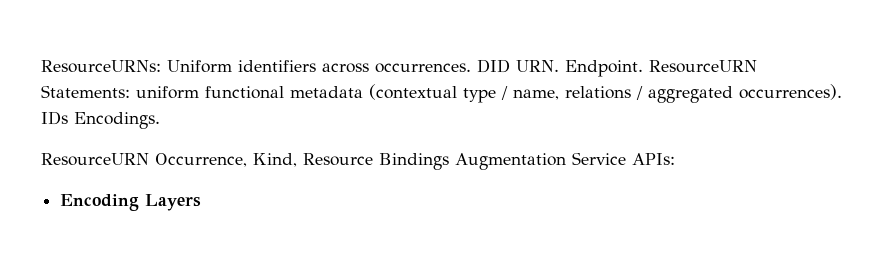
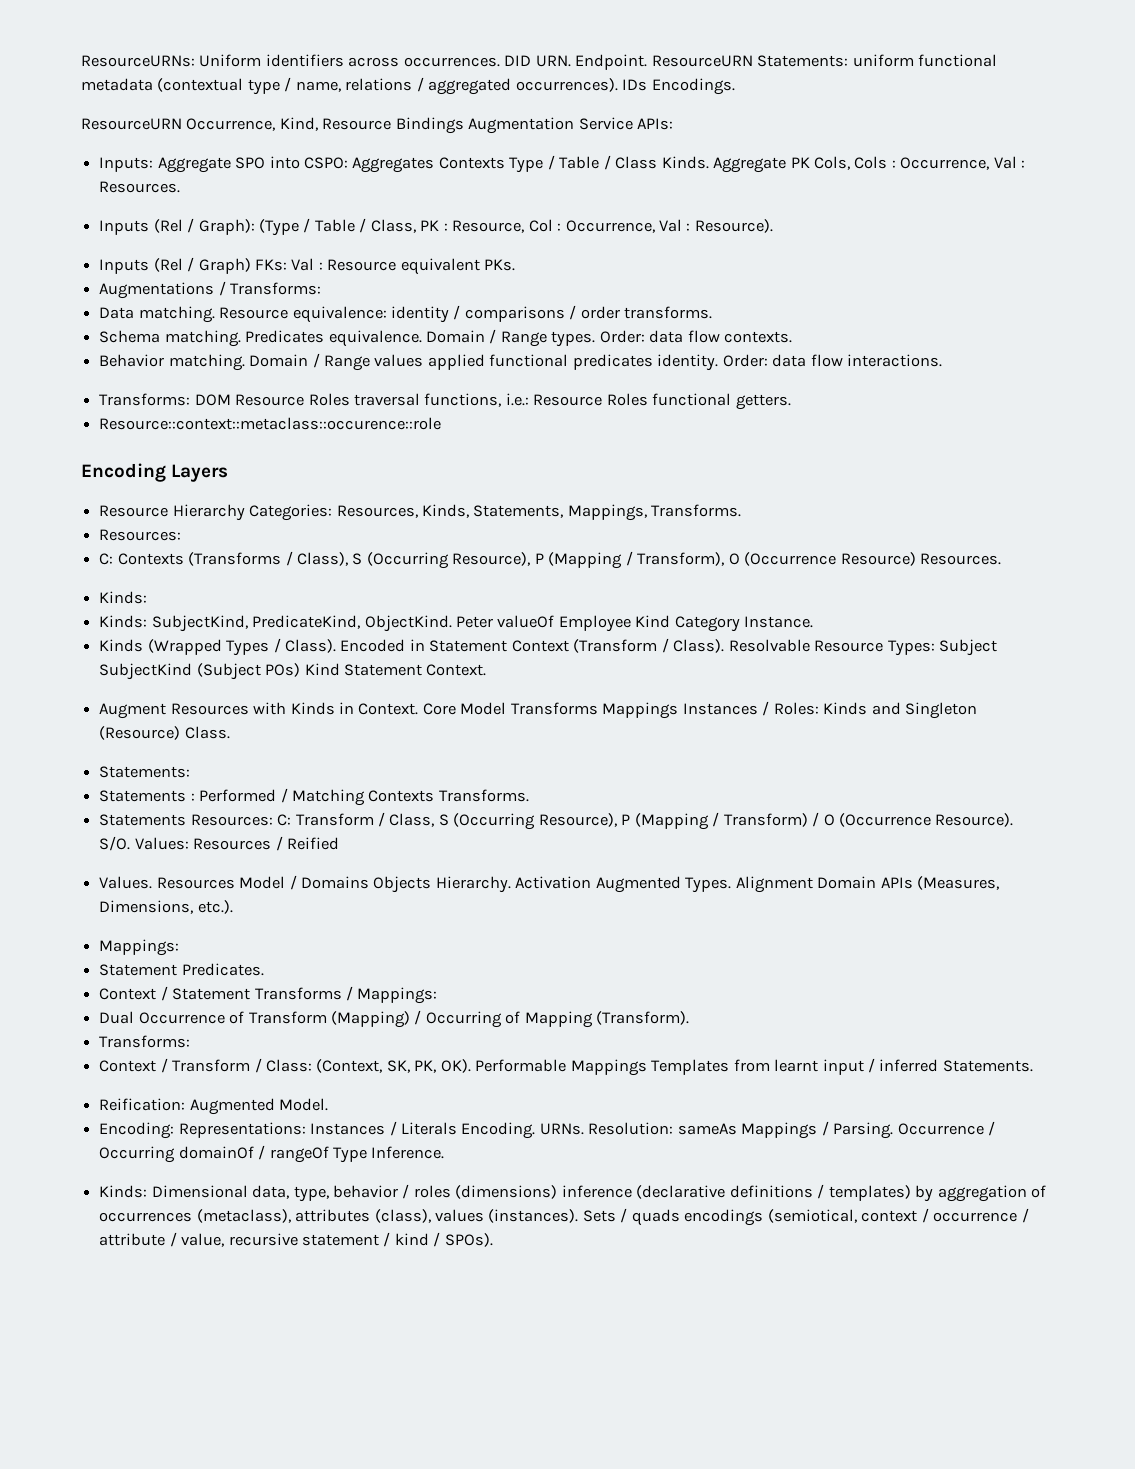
+ Inputs: Aggregate SPO into CSPO: Aggregates Contexts Type / Table / Class Kinds. Aggregate PK Cols, Cols : Occurrence, Val : Resources.
+ Inputs (Rel / Graph): (Type / Table / Class, PK : Resource, Col : Occurrence, Val : Resource).
+ Inputs (Rel / Graph) FKs: Val : Resource equivalent PKs.
+ Augmentations / Transforms:
+ Data matching. Resource equivalence: identity / comparisons / order transforms.
+ Schema matching. Predicates equivalence. Domain / Range types. Order: data flow contexts.
+ Behavior matching. Domain / Range values applied functional predicates identity. Order: data flow interactions.
+ Transforms: DOM Resource Roles traversal functions, i.e.: Resource Roles functional getters.
+ Resource::context::metaclass::occurence::role
  Encoding Layers
+ Resource Hierarchy Categories: Resources, Kinds, Statements, Mappings, Transforms.
+ Resources:
+ C: Contexts (Transforms / Class), S (Occurring Resource), P (Mapping / Transform), O (Occurrence Resource) Resources.
+ Kinds:
+ Kinds: SubjectKind, PredicateKind, ObjectKind. Peter valueOf Employee Kind Category Instance.
+ Kinds (Wrapped Types / Class). Encoded in Statement Context (Transform / Class). Resolvable Resource Types: Subject SubjectKind (Subject POs) Kind Statement Context.
+ Augment Resources with Kinds in Context. Core Model Transforms Mappings Instances / Roles: Kinds and Singleton (Resource) Class.
+ Statements:
+ Statements : Performed / Matching Contexts Transforms.
+ Statements Resources: C: Transform / Class, S (Occurring Resource), P (Mapping / Transform) / O (Occurrence Resource). S/O. Values: Resources / Reified
+ Values. Resources Model / Domains Objects Hierarchy. Activation Augmented Types. Alignment Domain APIs (Measures, Dimensions, etc.).
+ Mappings:
+ Statement Predicates.
+ Context / Statement Transforms / Mappings:
+ Dual Occurrence of Transform (Mapping) / Occurring of Mapping (Transform).
+ Transforms:
+ Context / Transform / Class: (Context, SK, PK, OK). Performable Mappings Templates from learnt input / inferred Statements.
+ Reification: Augmented Model.
+ Encoding: Representations: Instances / Literals Encoding. URNs. Resolution: sameAs Mappings / Parsing. Occurrence / Occurring domainOf / rangeOf Type Inference.
+ Kinds: Dimensional data, type, behavior / roles (dimensions) inference (declarative definitions / templates) by aggregation of occurrences (metaclass), attributes (class), values (instances). Sets / quads encodings (semiotical, context / occurrence / attribute / value, recursive statement / kind / SPOs).

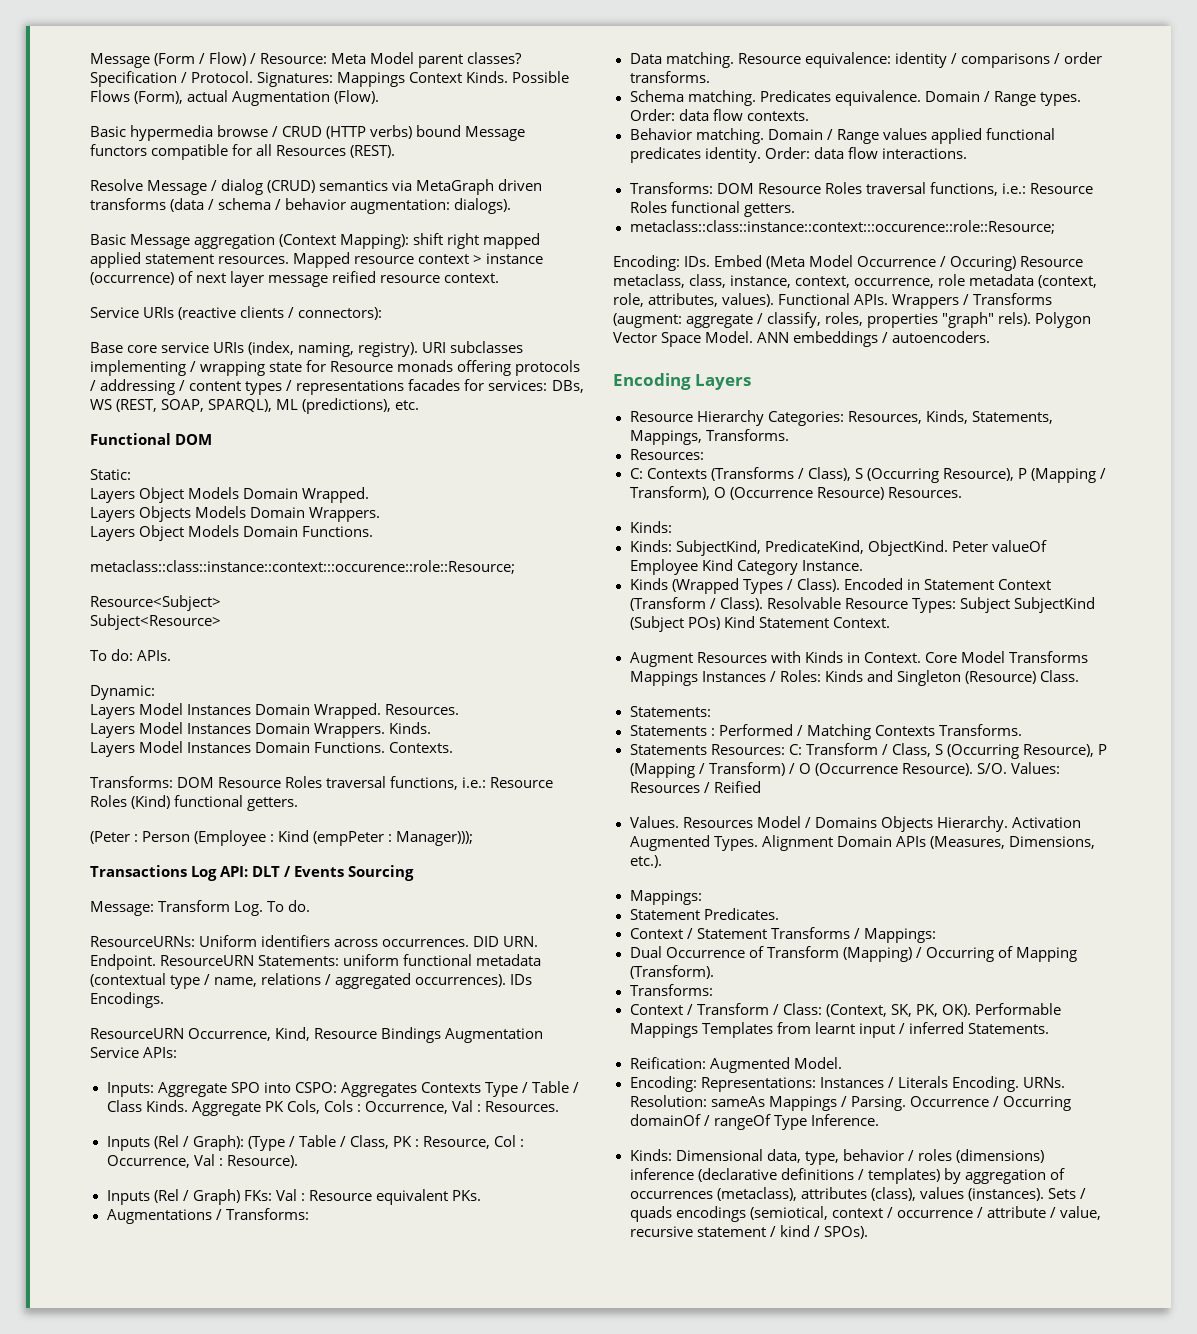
+ Message (Form / Flow) / Resource: Meta Model parent classes? Specification / Protocol. Signatures: Mappings Context Kinds. Possible Flows (Form), actual Augmentation (Flow).
+ Basic hypermedia browse / CRUD (HTTP verbs) bound Message functors compatible for all Resources (REST).
+ Resolve Message / dialog (CRUD) semantics via MetaGraph driven transforms (data / schema / behavior augmentation: dialogs).
+ Basic Message aggregation (Context Mapping): shift right mapped applied statement resources. Mapped resource context > instance (occurrence) of next layer message reified resource context.
+ Service URIs (reactive clients / connectors):
+ Base core service URIs (index, naming, registry). URI subclasses implementing / wrapping state for Resource monads offering protocols / addressing / content types / representations facades for services: DBs, WS (REST, SOAP, SPARQL), ML (predictions), etc.
+ Functional DOM
+ Static:
+ Layers Object Models Domain Wrapped.
+ Layers Objects Models Domain Wrappers.
+ Layers Object Models Domain Functions.
+ metaclass::class::instance::context:::occurence::role::Resource;
+ Resource<Subject>
+ Subject<Resource>
+ To do: APIs.
+ Dynamic:
+ Layers Model Instances Domain Wrapped. Resources.
+ Layers Model Instances Domain Wrappers. Kinds.
+ Layers Model Instances Domain Functions. Contexts.
+ Transforms: DOM Resource Roles traversal functions, i.e.: Resource Roles (Kind) functional getters.
+ (Peter : Person (Employee : Kind (empPeter : Manager)));
+ Transactions Log API: DLT / Events Sourcing
+ Message: Transform Log. To do.
  Transforms: DOM Resource Roles traversal functions, i.e.: Resource Roles functional getters.
- Resource::context::metaclass::occurence::role
+ metaclass::class::instance::context:::occurence::role::Resource;
+ Encoding: IDs. Embed (Meta Model Occurrence / Occuring) Resource metaclass, class, instance, context, occurrence, role metadata (context, role, attributes, values). Functional APIs. Wrappers / Transforms (augment: aggregate / classify, roles, properties "graph" rels). Polygon Vector Space Model. ANN embeddings / autoencoders.

